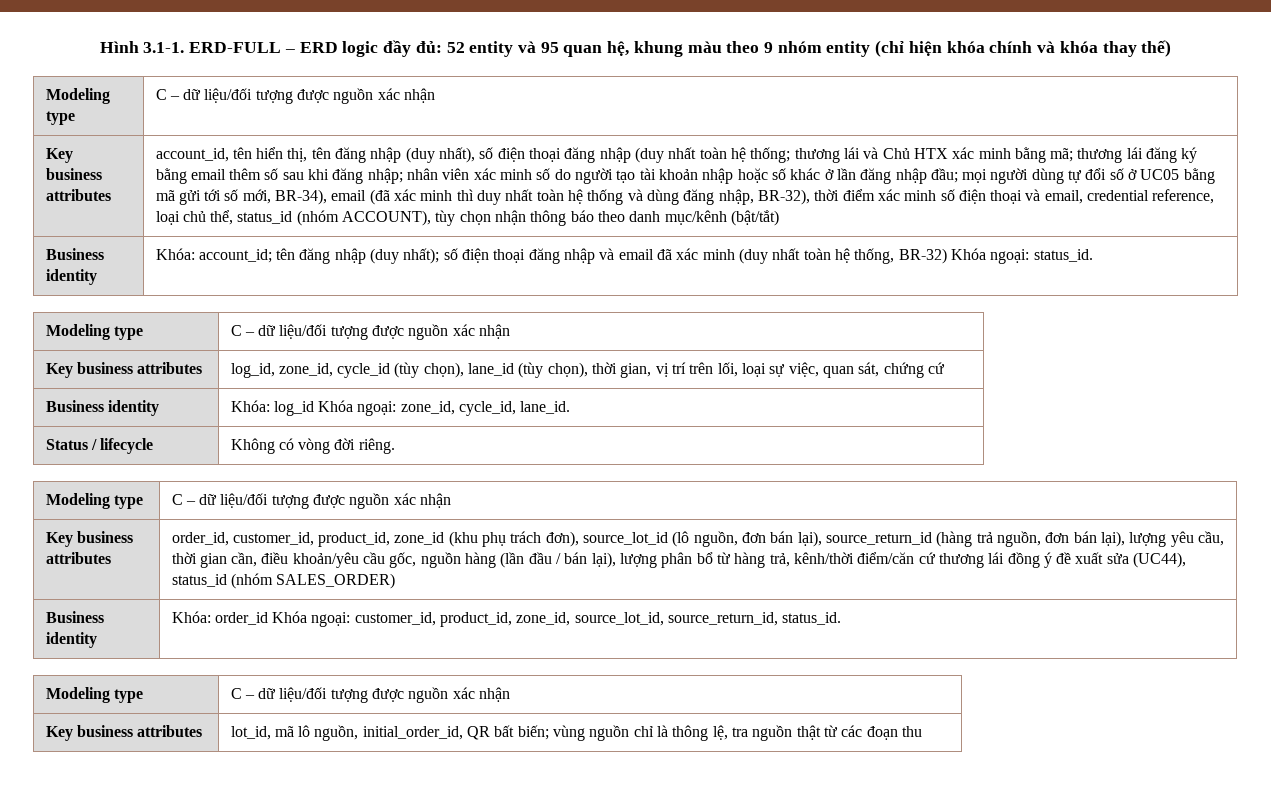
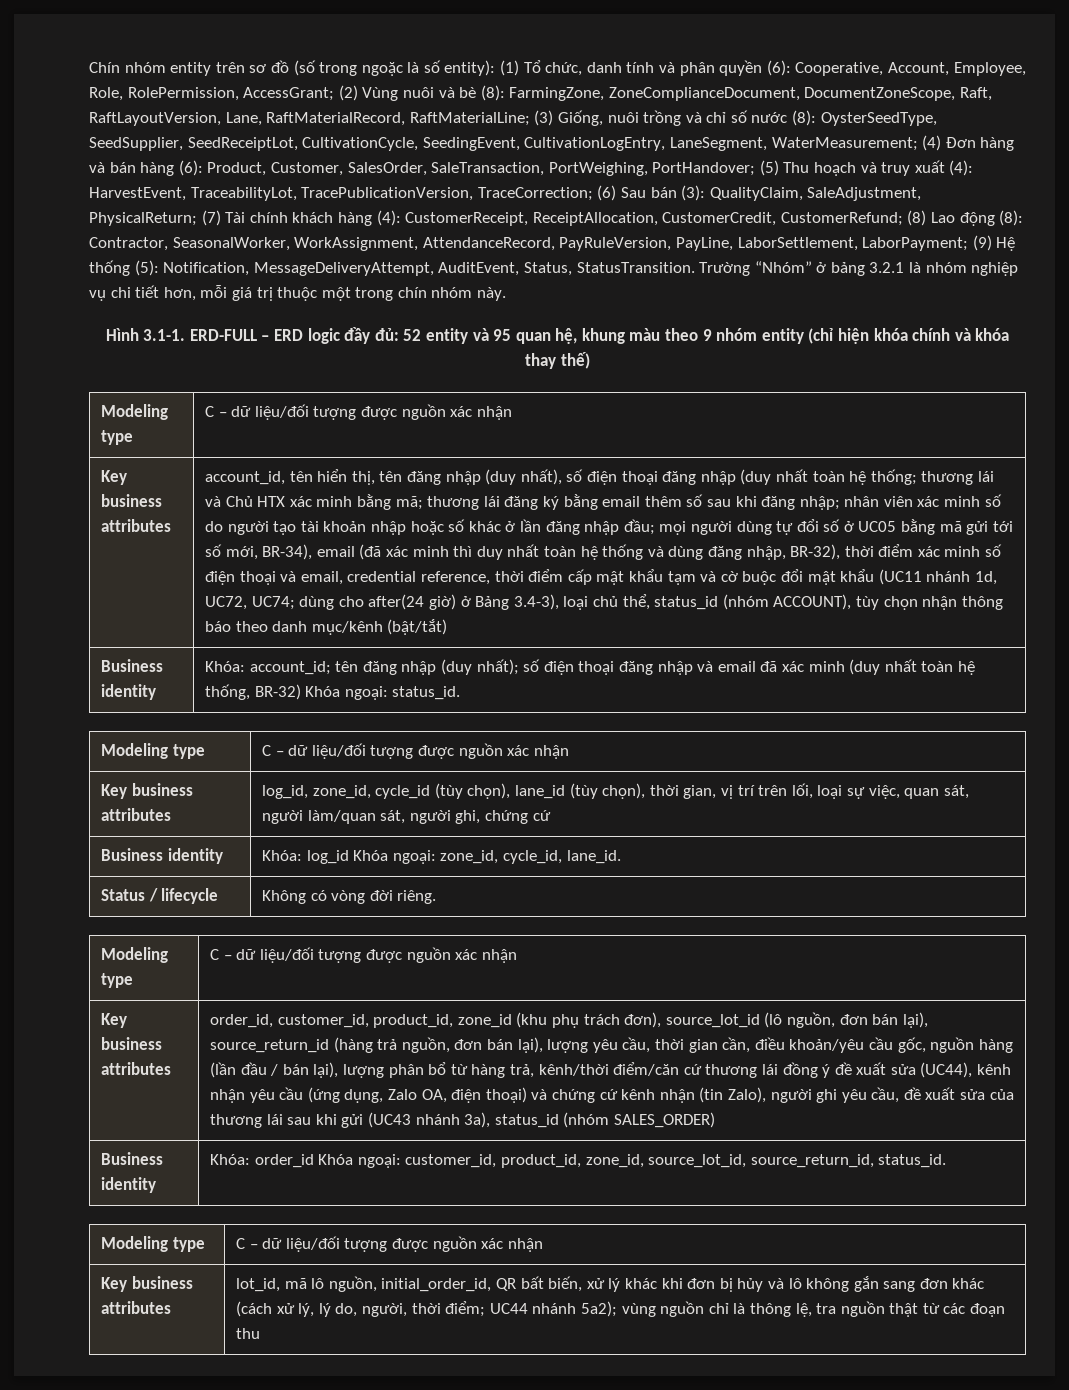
+ Chín nhóm entity trên sơ đồ (số trong ngoặc là số entity): (1) Tổ chức, danh tính và phân quyền (6): Cooperative, Account, Employee, Role, RolePermission, AccessGrant; (2) Vùng nuôi và bè (8): FarmingZone, ZoneComplianceDocument, DocumentZoneScope, Raft, RaftLayoutVersion, Lane, RaftMaterialRecord, RaftMaterialLine; (3) Giống, nuôi trồng và chỉ số nước (8): OysterSeedType, SeedSupplier, SeedReceiptLot, CultivationCycle, SeedingEvent, CultivationLogEntry, LaneSegment, WaterMeasurement; (4) Đơn hàng và bán hàng (6): Product, Customer, SalesOrder, SaleTransaction, PortWeighing, PortHandover; (5) Thu hoạch và truy xuất (4): HarvestEvent, TraceabilityLot, TracePublicationVersion, TraceCorrection; (6) Sau bán (3): QualityClaim, SaleAdjustment, PhysicalReturn; (7) Tài chính khách hàng (4): CustomerReceipt, ReceiptAllocation, CustomerCredit, CustomerRefund; (8) Lao động (8): Contractor, SeasonalWorker, WorkAssignment, AttendanceRecord, PayRuleVersion, PayLine, LaborSettlement, LaborPayment; (9) Hệ thống (5): Notification, MessageDeliveryAttempt, AuditEvent, Status, StatusTransition. Trường “Nhóm” ở bảng 3.2.1 là nhóm nghiệp vụ chi tiết hơn, mỗi giá trị thuộc một trong chín nhóm này.
- mọi người dùng tự đổi số ở UC05 bằng mã gửi tới số mới, BR-34), email (đã xác minh thì duy nhất toàn hệ thống và dùng đăng nhập, BR-32), thời điểm xác minh số điện thoại và email, credential reference, loại chủ thể, status_id (nhóm ACCOUNT), tùy chọn nhận thông báo theo danh mục/kênh (bật/tắt)
+ mọi người dùng tự đổi số ở UC05 bằng mã gửi tới số mới, BR-34), email (đã xác minh thì duy nhất toàn hệ thống và dùng đăng nhập, BR-32), thời điểm xác minh số điện thoại và email, credential reference, thời điểm cấp mật khẩu tạm và cờ buộc đổi mật khẩu (UC11 nhánh 1d, UC72, UC74; dùng cho after(24 giờ) ở Bảng 3.4-3), loại chủ thể, status_id (nhóm ACCOUNT), tùy chọn nhận thông báo theo danh mục/kênh (bật/tắt)
- Key business attributes | log_id, zone_id, cycle_id (tùy chọn), lane_id (tùy chọn), thời gian, vị trí trên lối, loại sự việc, quan sát, chứng cứ
+ Key business attributes | log_id, zone_id, cycle_id (tùy chọn), lane_id (tùy chọn), thời gian, vị trí trên lối, loại sự việc, quan sát, người làm/quan sát, người ghi, chứng cứ
- order_id, customer_id, product_id, zone_id (khu phụ trách đơn), source_lot_id (lô nguồn, đơn bán lại), source_return_id (hàng trả nguồn, đơn bán lại), lượng yêu cầu, thời gian cần, điều khoản/yêu cầu gốc, nguồn hàng (lần đầu / bán lại), lượng phân bổ từ hàng trả, kênh/thời điểm/căn cứ thương lái đồng ý đề xuất sửa (UC44), status_id (nhóm SALES_ORDER)
+ order_id, customer_id, product_id, zone_id (khu phụ trách đơn), source_lot_id (lô nguồn, đơn bán lại), source_return_id (hàng trả nguồn, đơn bán lại), lượng yêu cầu, thời gian cần, điều khoản/yêu cầu gốc, nguồn hàng (lần đầu / bán lại), lượng phân bổ từ hàng trả, kênh/thời điểm/căn cứ thương lái đồng ý đề xuất sửa (UC44), kênh nhận yêu cầu (ứng dụng, Zalo OA, điện thoại) và chứng cứ kênh nhận (tin Zalo), người ghi yêu cầu, đề xuất sửa của thương lái sau khi gửi (UC43 nhánh 3a), status_id (nhóm SALES_ORDER)
- lot_id, mã lô nguồn, initial_order_id, QR bất biến; vùng nguồn chỉ là thông lệ, tra nguồn thật từ các đoạn thu
+ lot_id, mã lô nguồn, initial_order_id, QR bất biến, xử lý khác khi đơn bị hủy và lô không gắn sang đơn khác (cách xử lý, lý do, người, thời điểm; UC44 nhánh 5a2); vùng nguồn chỉ là thông lệ, tra nguồn thật từ các đoạn thu

